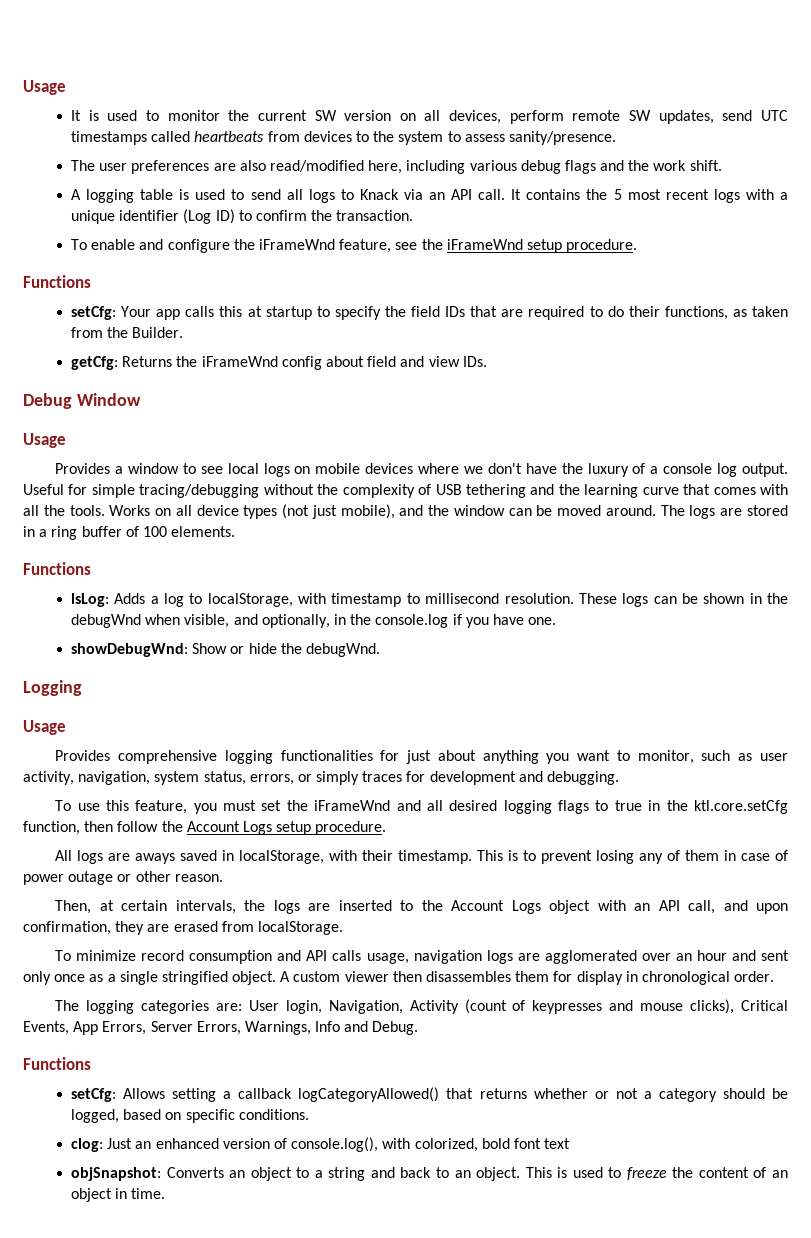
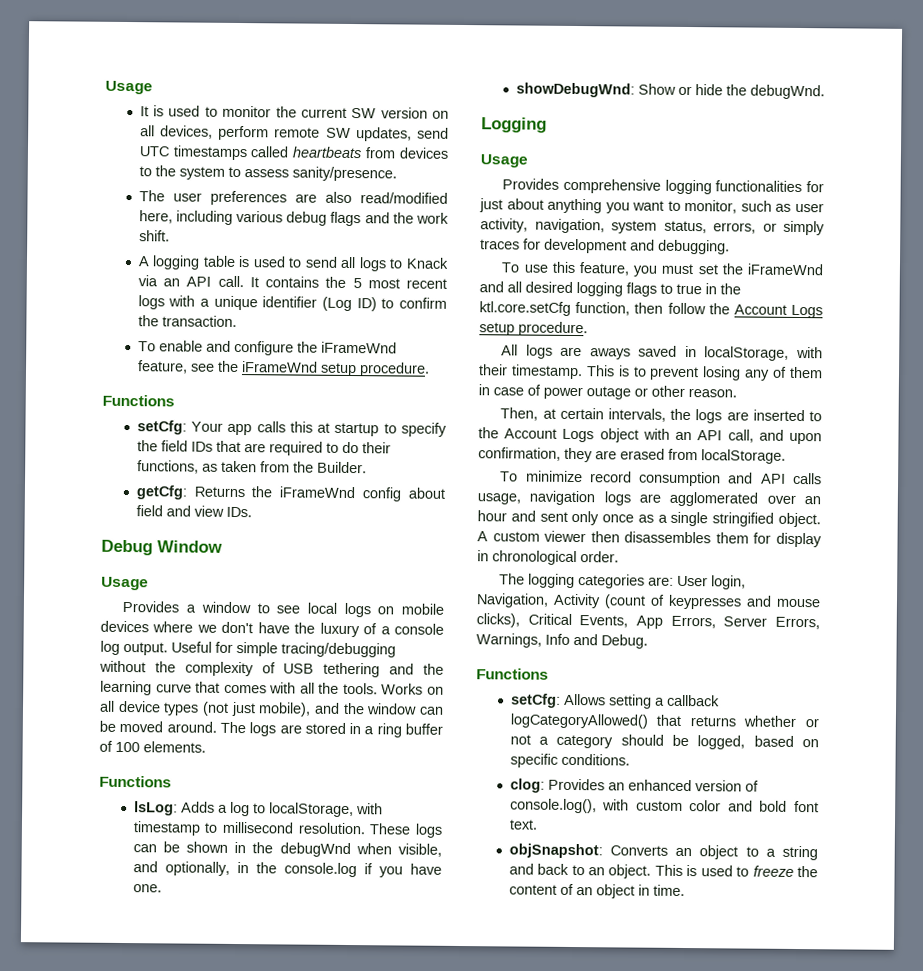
- clog: Just an enhanced version of console.log(), with colorized, bold font text
+ clog: Provides an enhanced version of console.log(), with custom color and bold font text.

